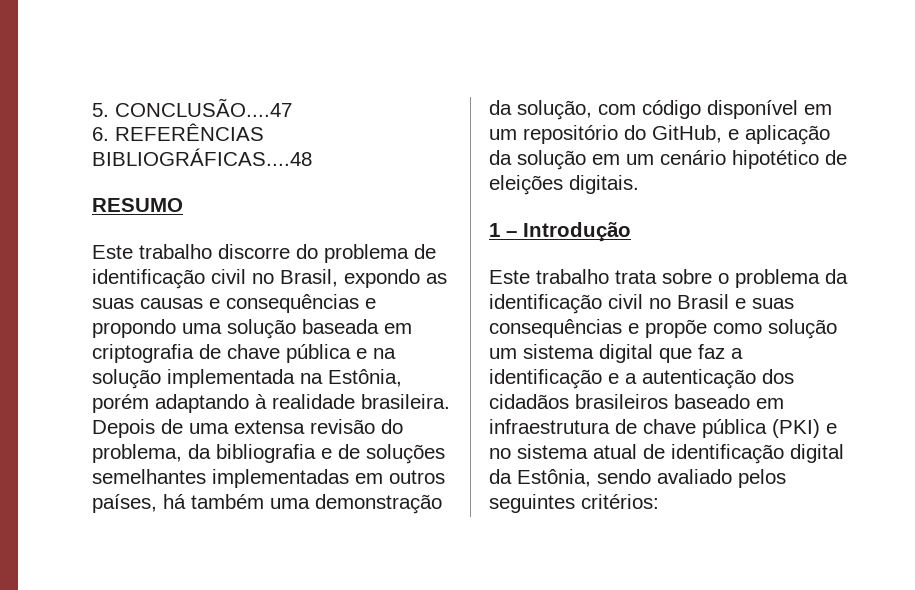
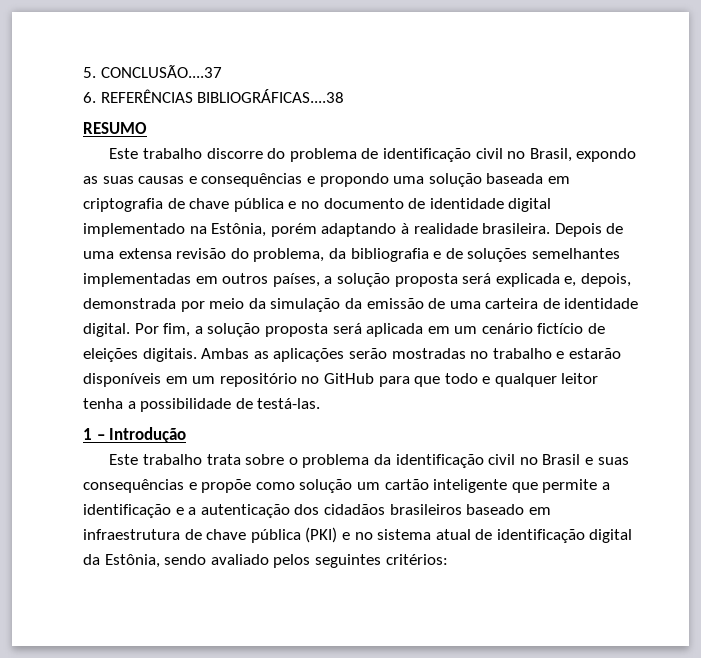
- 5. CONCLUSÃO....47
+ 5. CONCLUSÃO....37
- 6. REFERÊNCIAS BIBLIOGRÁFICAS....48
+ 6. REFERÊNCIAS BIBLIOGRÁFICAS....38
- Este trabalho discorre do problema de identificação civil no Brasil, expondo as suas causas e consequências e propondo uma solução baseada em criptografia de chave pública e na solução implementada na Estônia, porém adaptando à realidade brasileira.
+ Este trabalho discorre do problema de identificação civil no Brasil, expondo as suas causas e consequências e propondo uma solução baseada em criptografia de chave pública e no documento de identidade digital implementado na Estônia, porém adaptando à realidade brasileira.
- Depois de uma extensa revisão do problema, da bibliografia e de soluções semelhantes implementadas em outros países, há também uma demonstração da solução, com código disponível em um repositório do GitHub, e aplicação da solução em um cenário hipotético de eleições digitais.
+ Depois de uma extensa revisão do problema, da bibliografia e de soluções semelhantes implementadas em outros países, a solução proposta será explicada e, depois, demonstrada por meio da simulação da emissão de uma carteira de identidade digital. Por fim, a solução proposta será aplicada em um cenário fictício de eleições digitais. Ambas as aplicações serão mostradas no trabalho e estarão disponíveis em um repositório no GitHub para que todo e qualquer leitor tenha a possibilidade de testá-las.
- Este trabalho trata sobre o problema da identificação civil no Brasil e suas consequências e propõe como solução um sistema digital que faz a identificação e a autenticação dos cidadãos brasileiros baseado em infraestrutura de chave pública (PKI) e no sistema atual de identificação digital da Estônia, sendo avaliado pelos seguintes critérios:
+ Este trabalho trata sobre o problema da identificação civil no Brasil e suas consequências e propõe como solução um cartão inteligente que permite a identificação e a autenticação dos cidadãos brasileiros baseado em infraestrutura de chave pública (PKI) e no sistema atual de identificação digital da Estônia, sendo avaliado pelos seguintes critérios:

